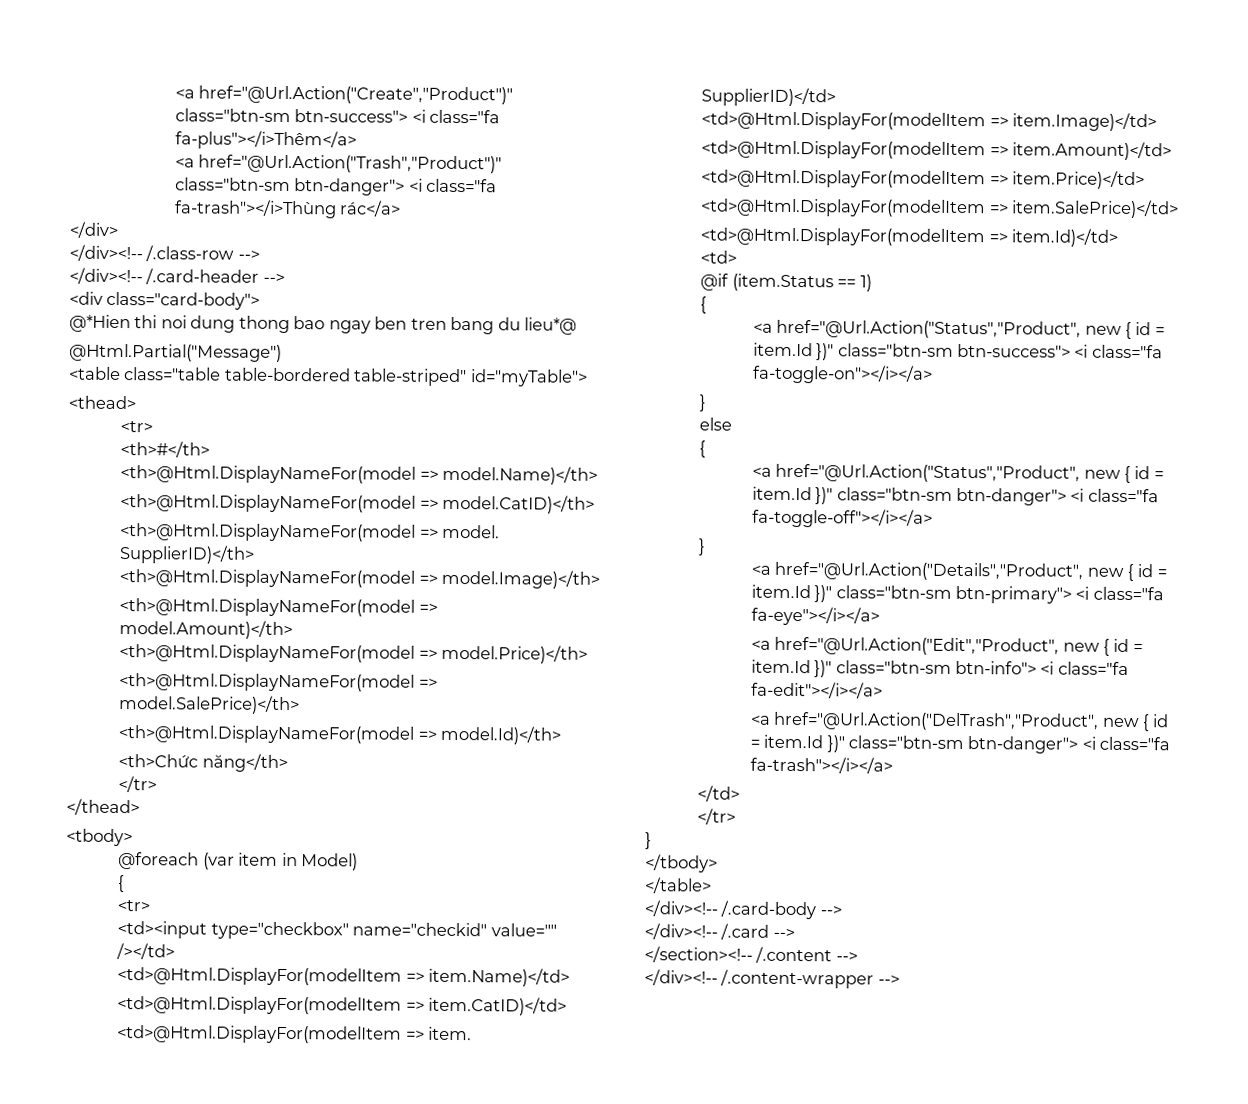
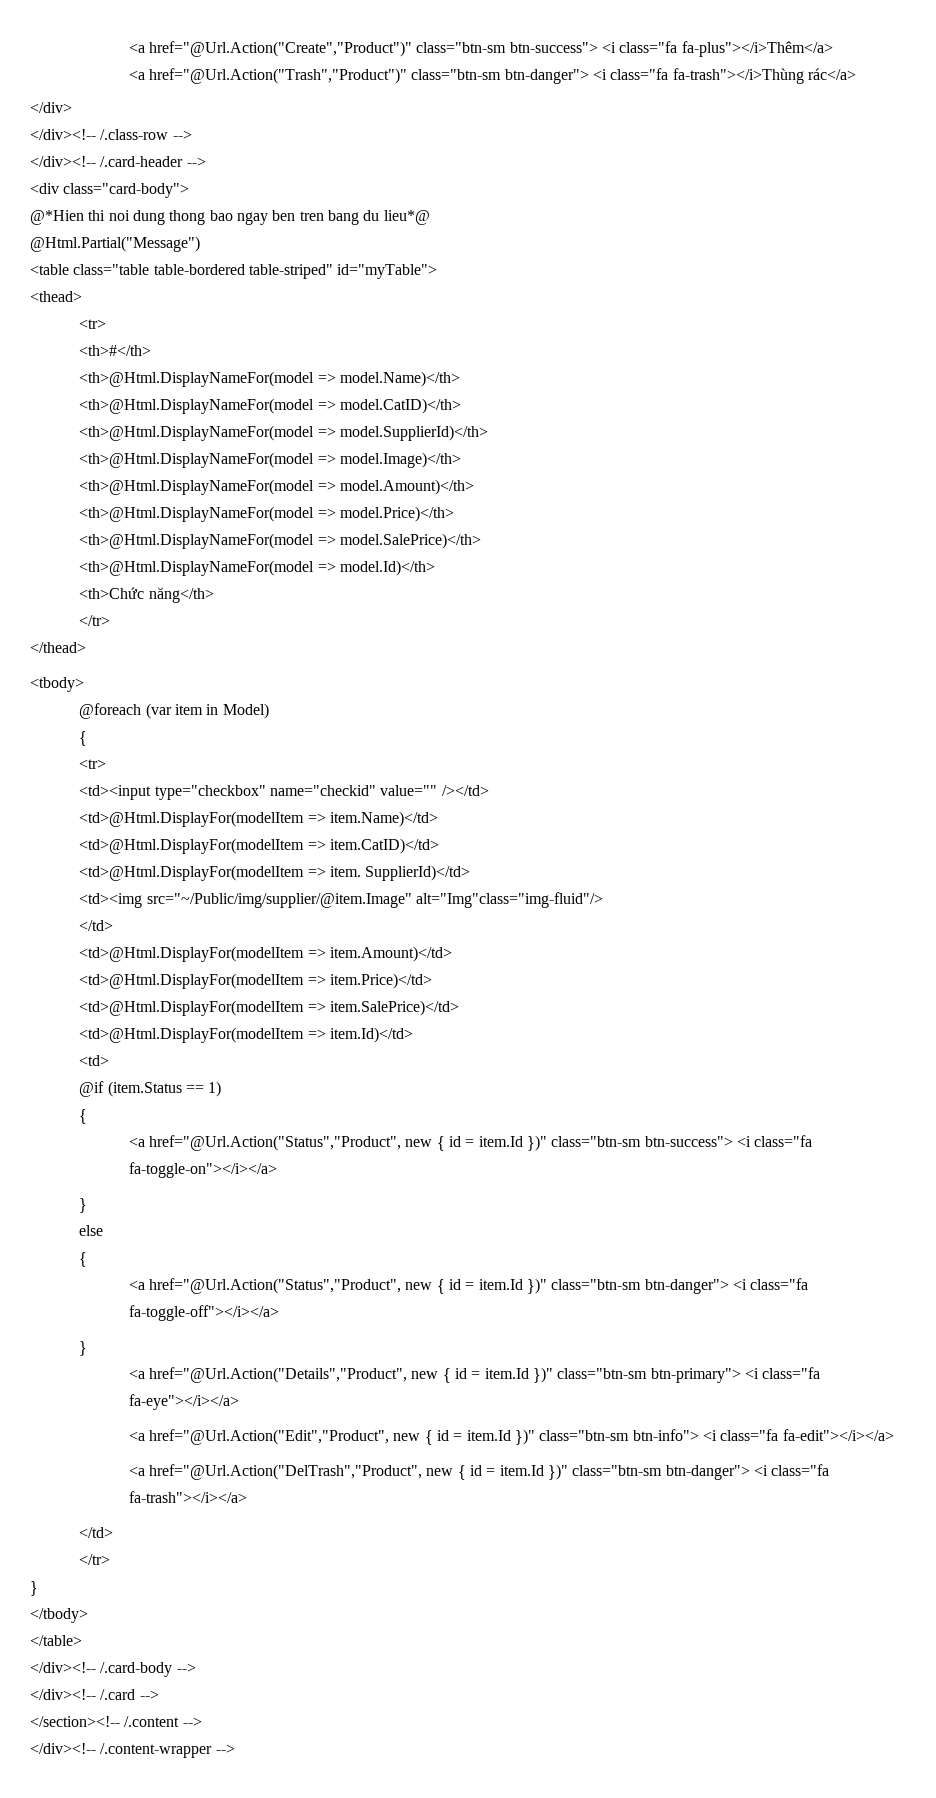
- <th>@Html.DisplayNameFor(model => model. SupplierID)</th>
+ <th>@Html.DisplayNameFor(model => model.SupplierId)</th>
- SupplierID)</td>
- <td>@Html.DisplayFor(modelItem => item.Image)</td>
+ SupplierId)</td>
+ <td><img src="~/Public/img/supplier/@item.Image" alt="Img"class="img-fluid"/>
+ </td>

